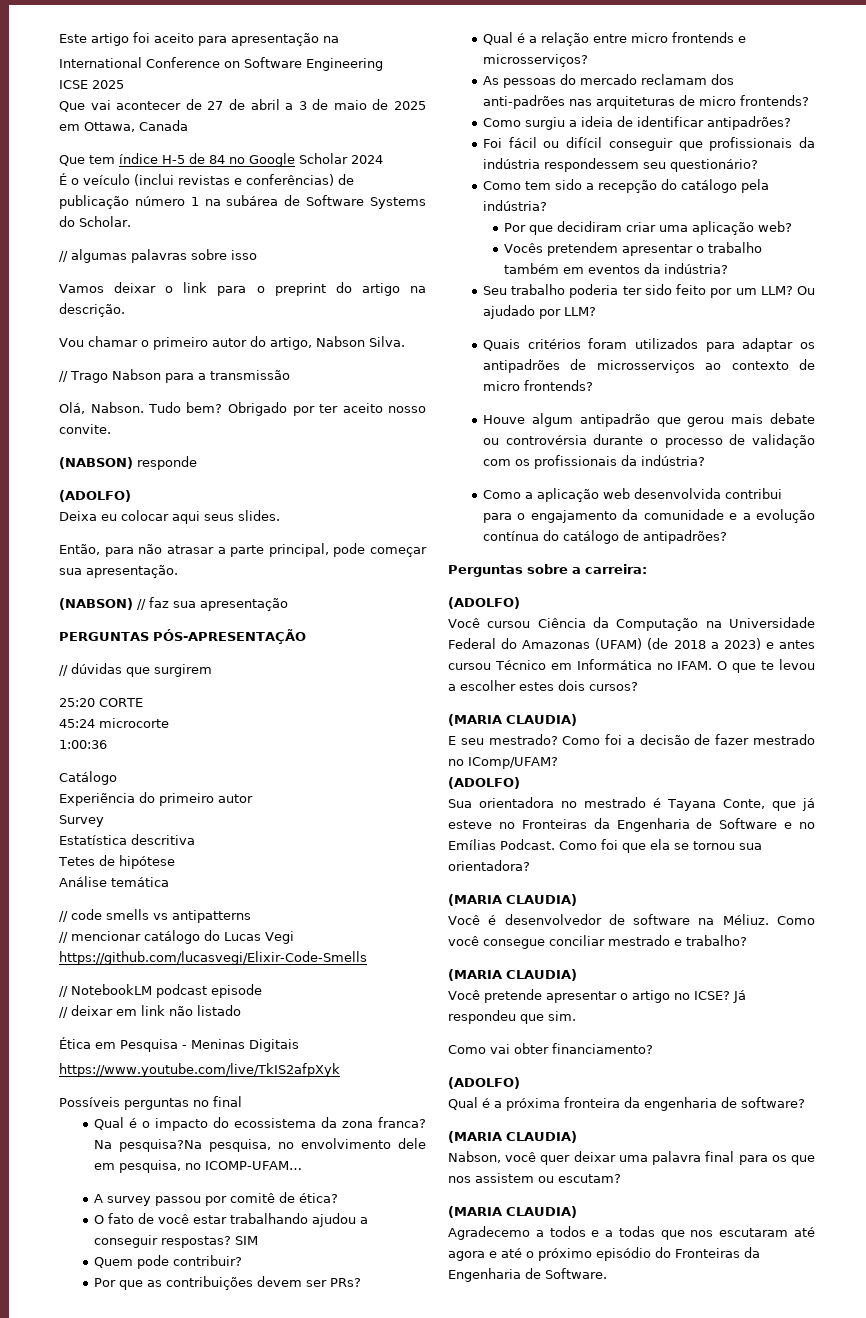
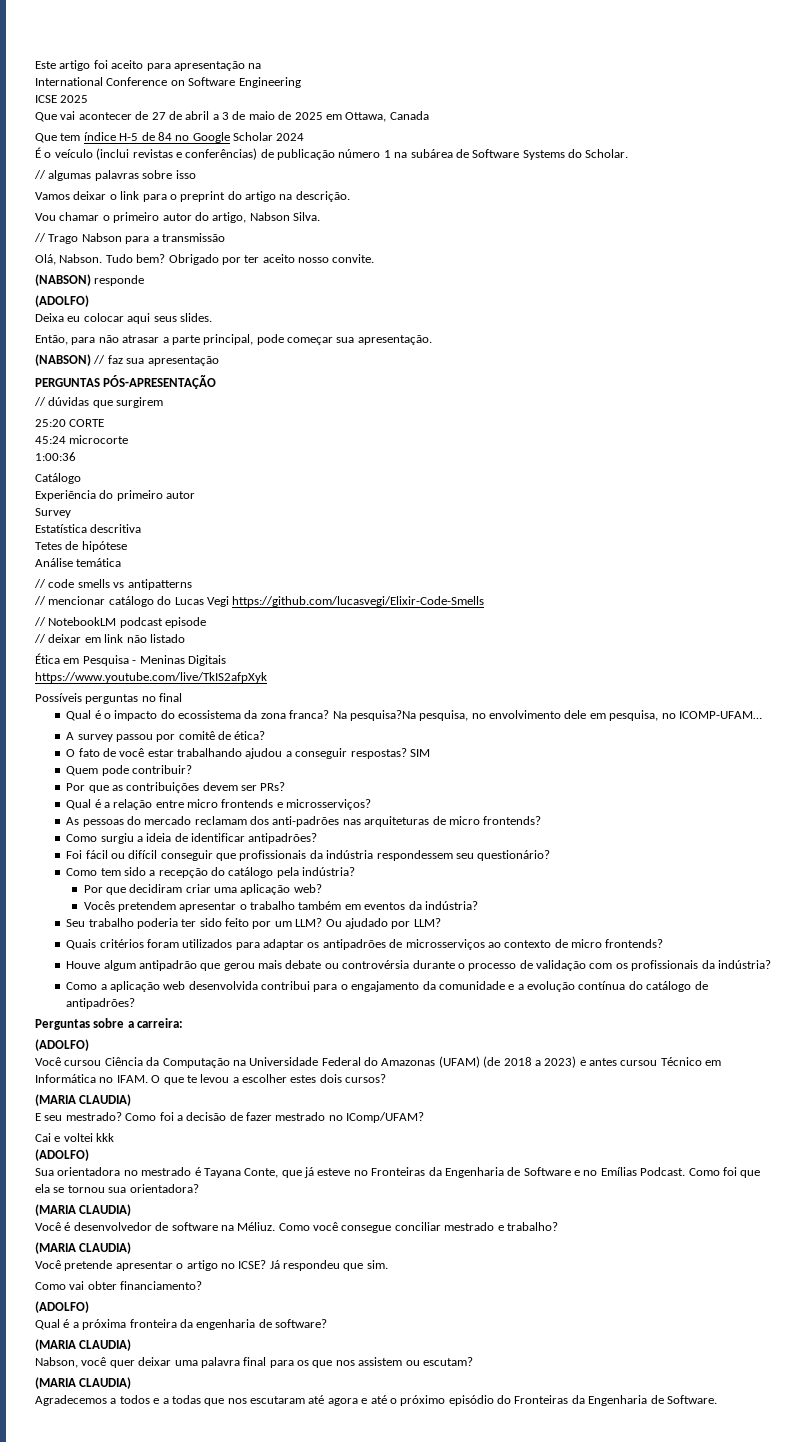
+ Cai e voltei kkk
- Agradecemo a todos e a todas que nos escutaram até agora e até o próximo episódio do Fronteiras da Engenharia de Software.
+ Agradecemos a todos e a todas que nos escutaram até agora e até o próximo episódio do Fronteiras da Engenharia de Software.

